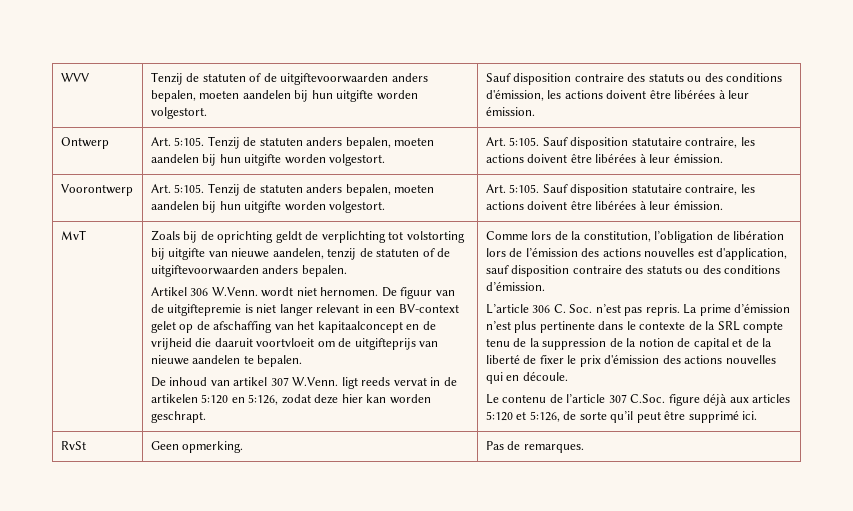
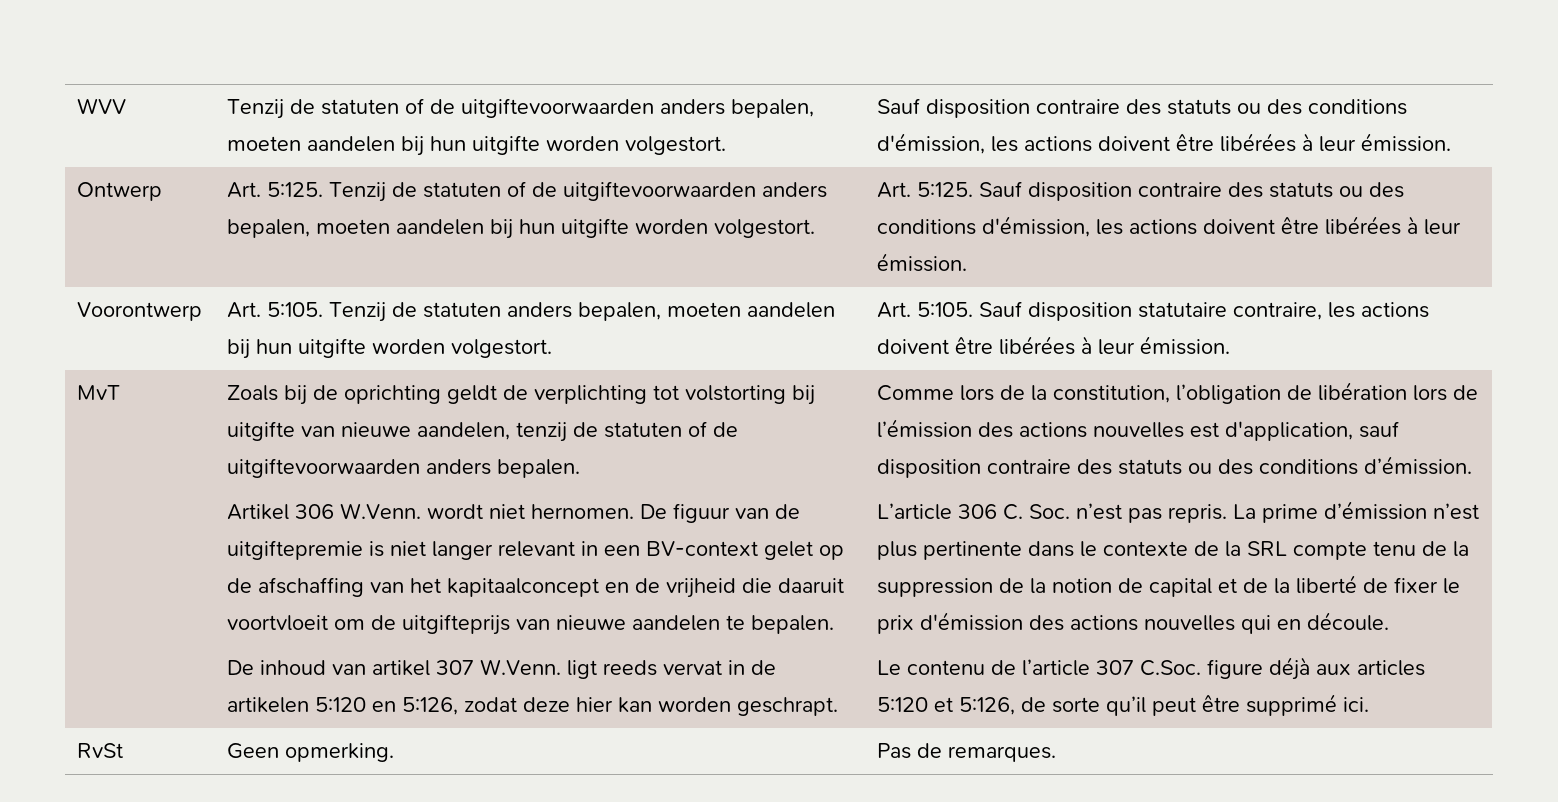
- Ontwerp | Art. 5:105. Tenzij de statuten anders bepalen, moeten aandelen bij hun uitgifte worden volgestort. | Art. 5:105. Sauf disposition statutaire contraire, les actions doivent être libérées à leur émission.
+ Ontwerp | Art. 5:125. Tenzij de statuten of de uitgiftevoorwaarden anders bepalen, moeten aandelen bij hun uitgifte worden volgestort. | Art. 5:125. Sauf disposition contraire des statuts ou des conditions d'émission, les actions doivent être libérées à leur émission.

